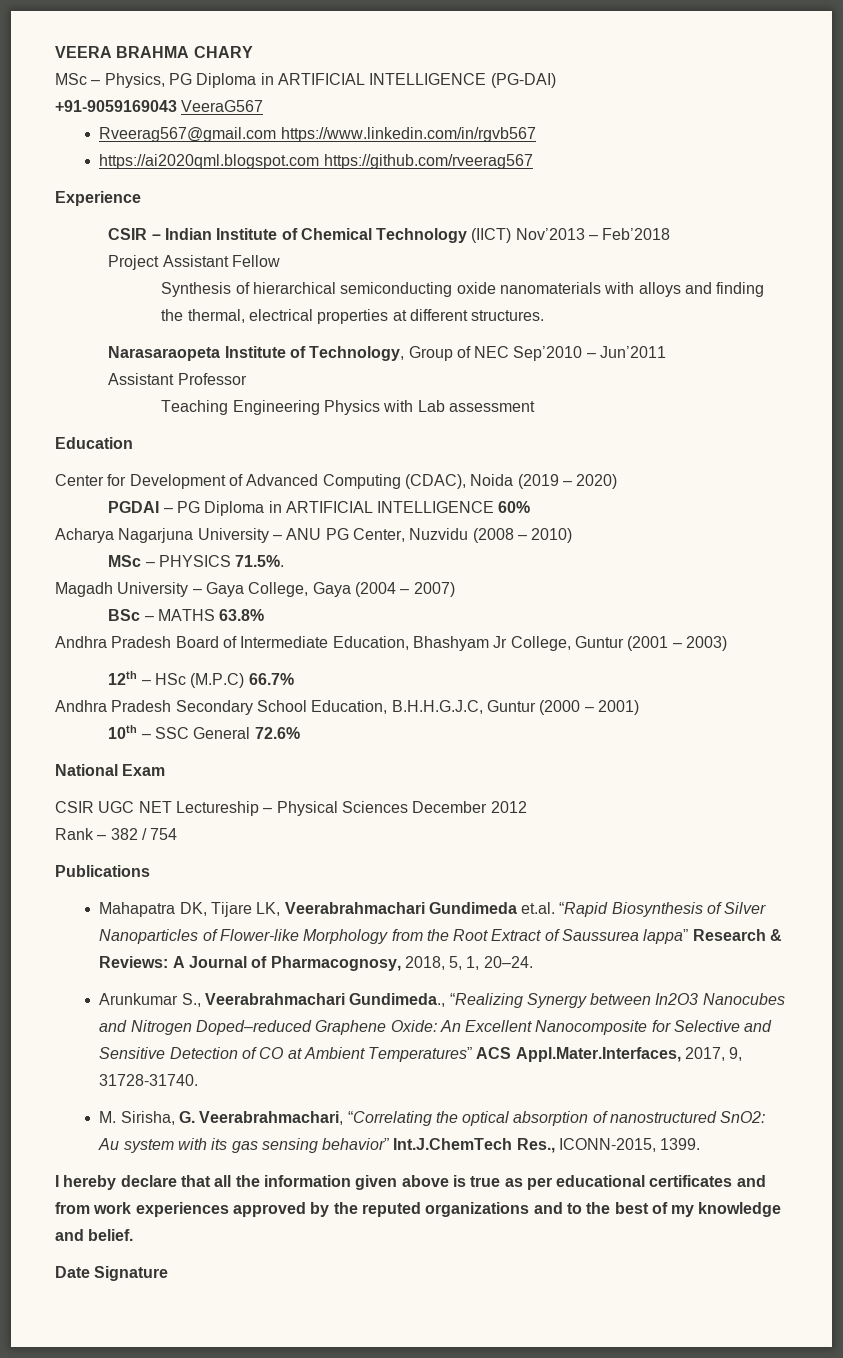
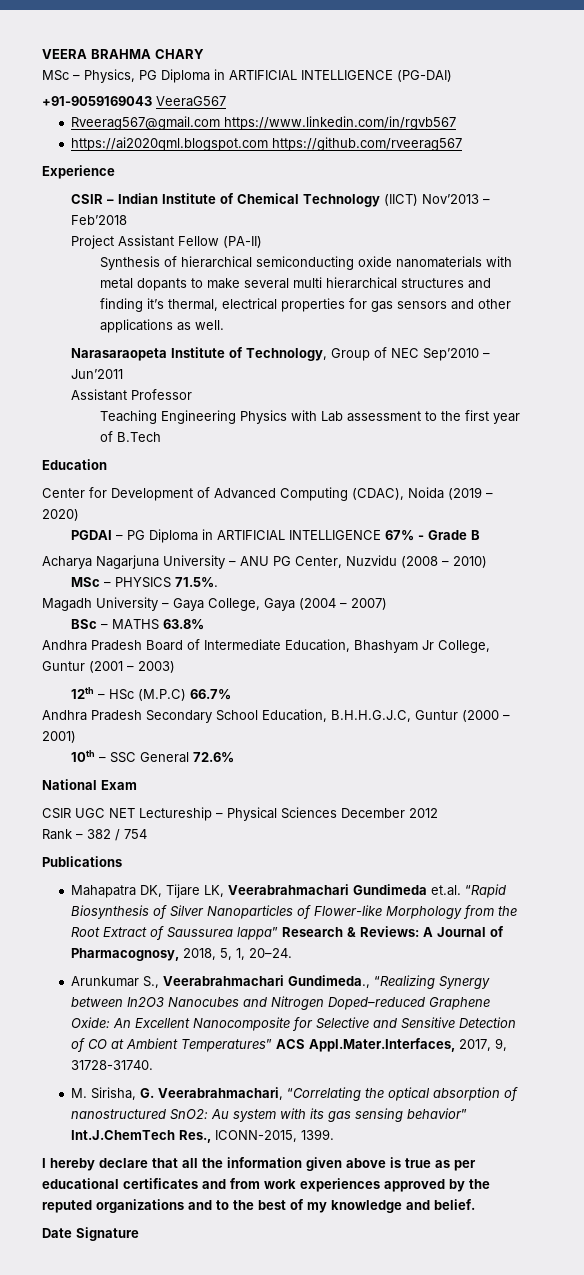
- Project Assistant Fellow
+ Project Assistant Fellow (PA-II)
- Synthesis of hierarchical semiconducting oxide nanomaterials with alloys and finding the thermal, electrical properties at different structures.
+ Synthesis of hierarchical semiconducting oxide nanomaterials with metal dopants to make several multi hierarchical structures and finding it’s thermal, electrical properties for gas sensors and other applications as well.
- Teaching Engineering Physics with Lab assessment
+ Teaching Engineering Physics with Lab assessment to the first year of B.Tech
- PGDAI – PG Diploma in ARTIFICIAL INTELLIGENCE 60%
+ PGDAI – PG Diploma in ARTIFICIAL INTELLIGENCE 67% - Grade B

